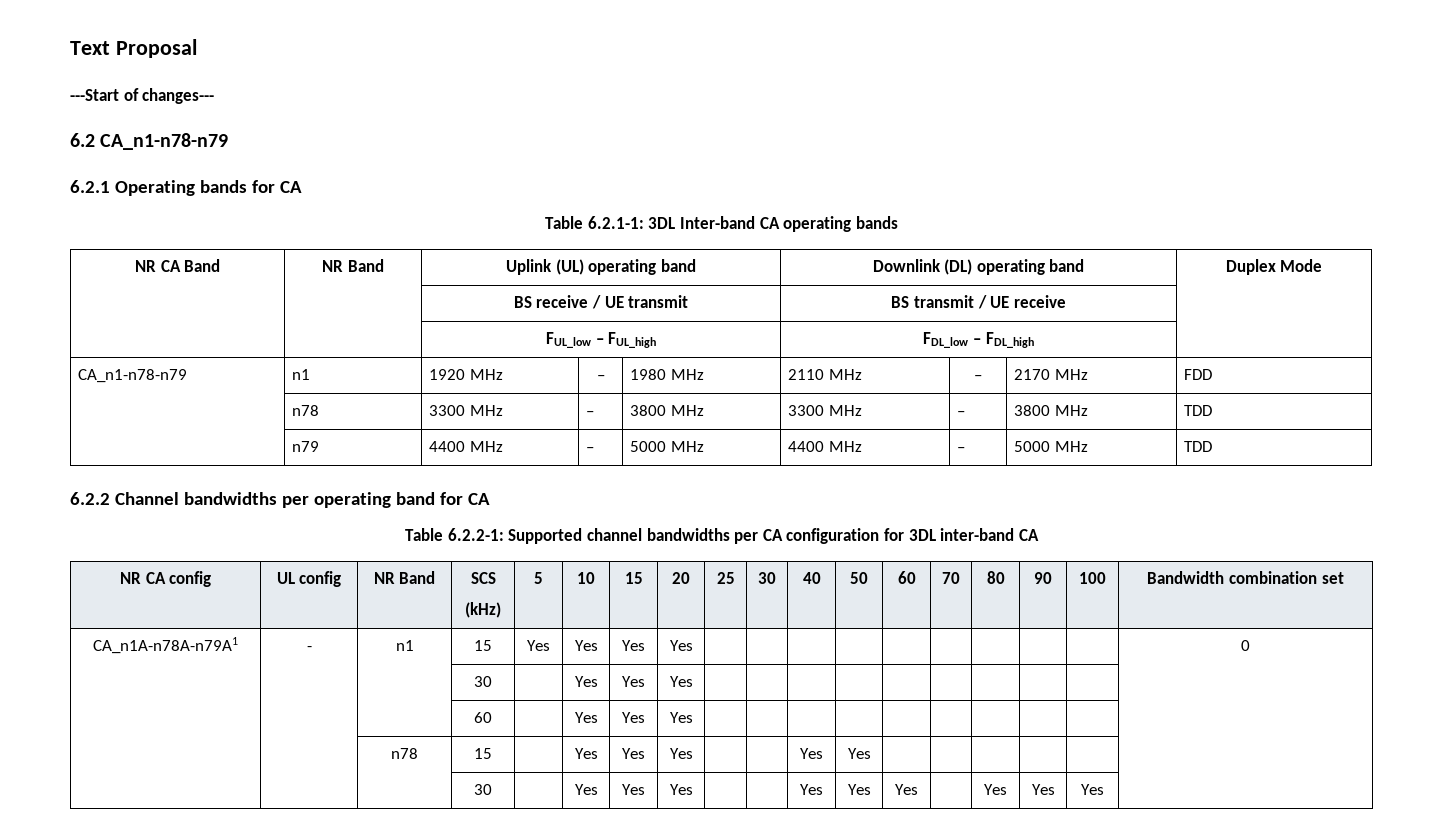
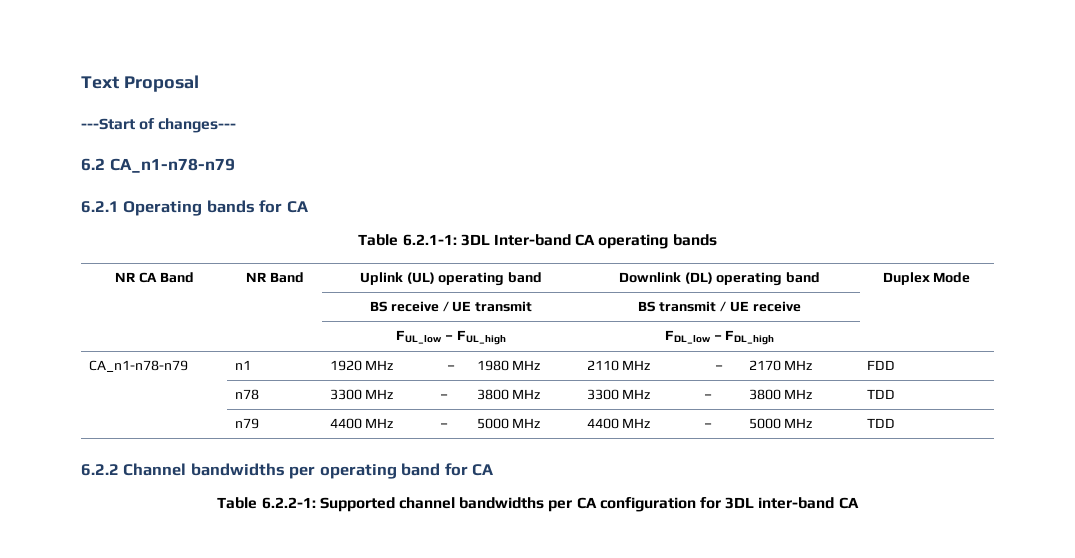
- NR CA config | UL config | NR Band | SCS
- (kHz) | 5 | 10 | 15 | 20 | 25 | 30 | 40 | 50 | 60 | 70 | 80 | 90 | 100 | Bandwidth combination set
- CA_n1A-n78A-n79A1 | - | n1 | 15 | Yes | Yes | Yes | Yes | | | | | | | | | | 0
- | | | 30 | | Yes | Yes | Yes | | | | | | | | | |
- | | | 60 | | Yes | Yes | Yes | | | | | | | | | |
- | | n78 | 15 | | Yes | Yes | Yes | | | Yes | Yes | | | | | |
- | | | 30 | | Yes | Yes | Yes | | | Yes | Yes | Yes | | Yes | Yes | Yes |

